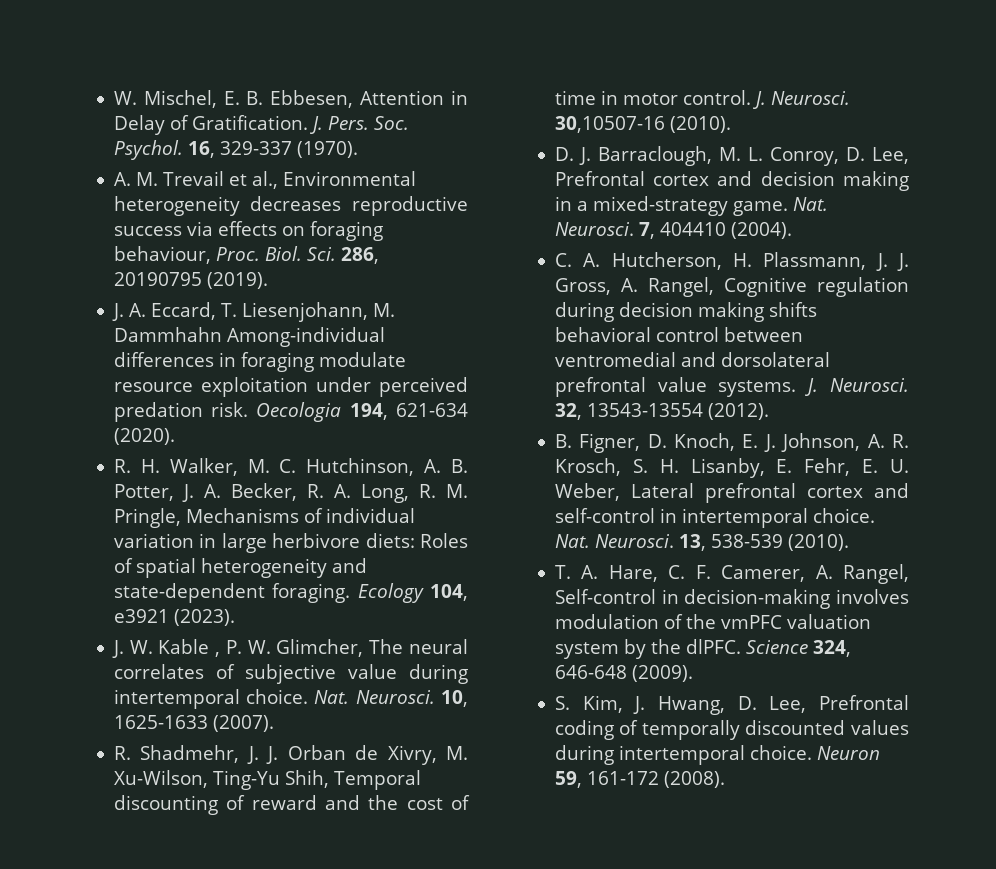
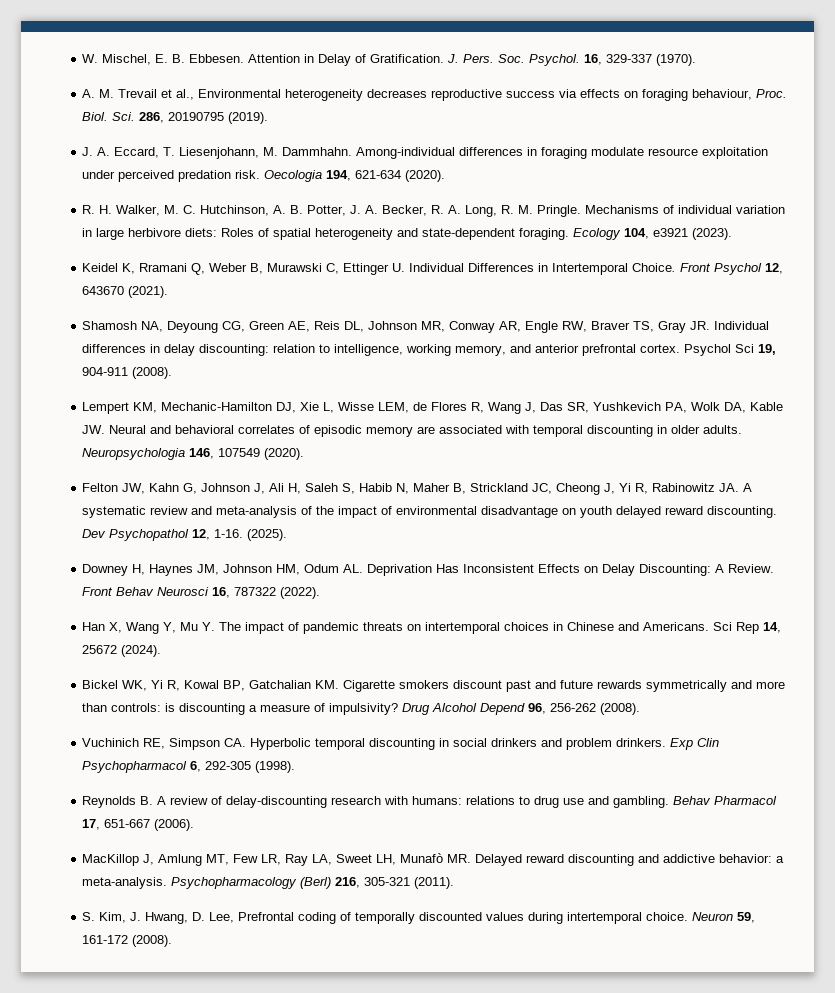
- W. Mischel, E. B. Ebbesen, Attention in Delay of Gratification.
+ W. Mischel, E. B. Ebbesen. Attention in Delay of Gratification.
- J. A. Eccard, T. Liesenjohann, M. Dammhahn Among-individual differences in foraging modulate resource exploitation under perceived predation risk.
+ J. A. Eccard, T. Liesenjohann, M. Dammhahn. Among-individual differences in foraging modulate resource exploitation under perceived predation risk.
- R. H. Walker, M. C. Hutchinson, A. B. Potter, J. A. Becker, R. A. Long, R. M. Pringle, Mechanisms of individual variation in large herbivore diets: Roles of spatial heterogeneity and state-dependent foraging.
+ R. H. Walker, M. C. Hutchinson, A. B. Potter, J. A. Becker, R. A. Long, R. M. Pringle. Mechanisms of individual variation in large herbivore diets: Roles of spatial heterogeneity and state-dependent foraging.
- J. W. Kable , P. W. Glimcher, The neural correlates of subjective value during intertemporal choice. Nat. Neurosci. 10, 1625-1633 (2007).
- R. Shadmehr, J. J. Orban de Xivry, M. Xu-Wilson, Ting-Yu Shih, Temporal discounting of reward and the cost of time in motor control. J. Neurosci. 30,10507-16 (2010).
- D. J. Barraclough, M. L. Conroy, D. Lee, Prefrontal cortex and decision making in a mixed-strategy game. Nat. Neurosci. 7, 404410 (2004).
- C. A. Hutcherson, H. Plassmann, J. J. Gross, A. Rangel, Cognitive regulation during decision making shifts behavioral control between ventromedial and dorsolateral prefrontal value systems. J. Neurosci. 32, 13543-13554 (2012).
- B. Figner, D. Knoch, E. J. Johnson, A. R. Krosch, S. H. Lisanby, E. Fehr, E. U. Weber, Lateral prefrontal cortex and self-control in intertemporal choice. Nat. Neurosci. 13, 538-539 (2010).
- T. A. Hare, C. F. Camerer, A. Rangel, Self-control in decision-making involves modulation of the vmPFC valuation system by the dlPFC. Science 324, 646-648 (2009).
+ Keidel K, Rramani Q, Weber B, Murawski C, Ettinger U. Individual Differences in Intertemporal Choice. Front Psychol 12, 643670 (2021).
+ Shamosh NA, Deyoung CG, Green AE, Reis DL, Johnson MR, Conway AR, Engle RW, Braver TS, Gray JR. Individual differences in delay discounting: relation to intelligence, working memory, and anterior prefrontal cortex. Psychol Sci 19, 904-911 (2008).
+ Lempert KM, Mechanic-Hamilton DJ, Xie L, Wisse LEM, de Flores R, Wang J, Das SR, Yushkevich PA, Wolk DA, Kable JW. Neural and behavioral correlates of episodic memory are associated with temporal discounting in older adults. Neuropsychologia 146, 107549 (2020).
+ Felton JW, Kahn G, Johnson J, Ali H, Saleh S, Habib N, Maher B, Strickland JC, Cheong J, Yi R, Rabinowitz JA. A systematic review and meta-analysis of the impact of environmental disadvantage on youth delayed reward discounting. Dev Psychopathol 12, 1-16. (2025).
+ Downey H, Haynes JM, Johnson HM, Odum AL. Deprivation Has Inconsistent Effects on Delay Discounting: A Review. Front Behav Neurosci 16, 787322 (2022).
+ Han X, Wang Y, Mu Y. The impact of pandemic threats on intertemporal choices in Chinese and Americans. Sci Rep 14, 25672 (2024).
+ Bickel WK, Yi R, Kowal BP, Gatchalian KM. Cigarette smokers discount past and future rewards symmetrically and more than controls: is discounting a measure of impulsivity? Drug Alcohol Depend 96, 256-262 (2008).
+ Vuchinich RE, Simpson CA. Hyperbolic temporal discounting in social drinkers and problem drinkers. Exp Clin Psychopharmacol 6, 292-305 (1998).
+ Reynolds B. A review of delay-discounting research with humans: relations to drug use and gambling. Behav Pharmacol 17, 651-667 (2006).
+ MacKillop J, Amlung MT, Few LR, Ray LA, Sweet LH, Munafò MR. Delayed reward discounting and addictive behavior: a meta-analysis. Psychopharmacology (Berl) 216, 305-321 (2011).

